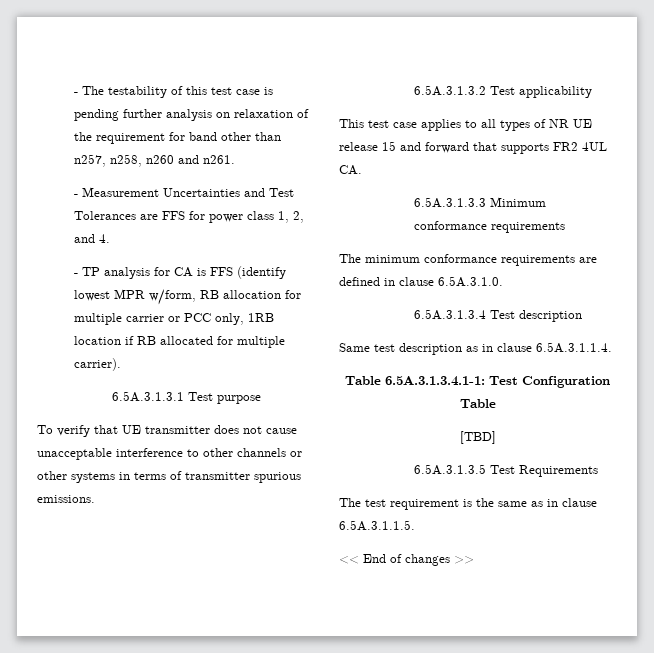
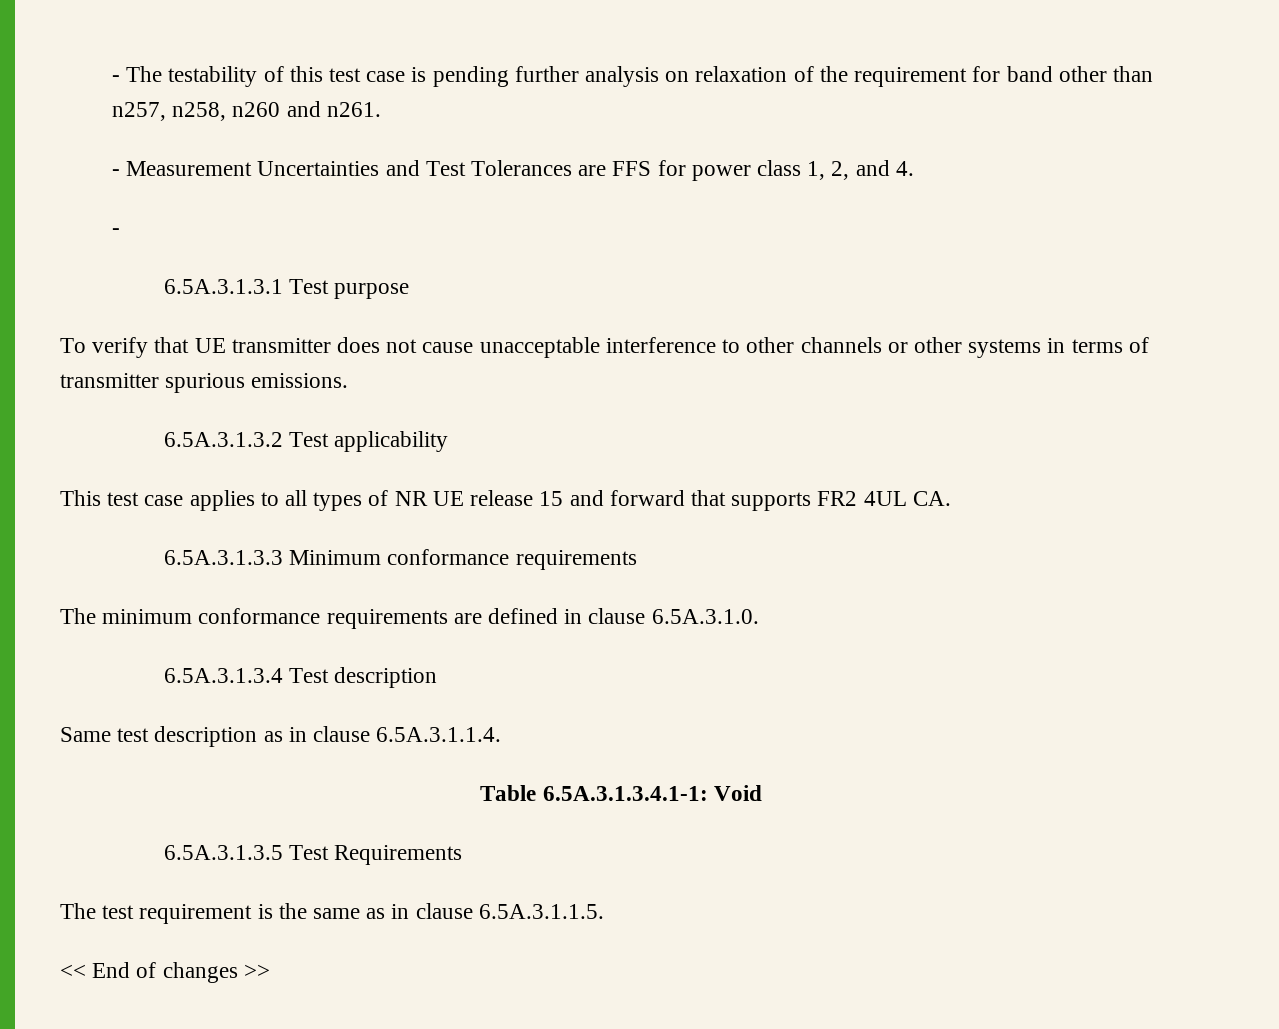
  - Measurement Uncertainties and Test Tolerances are FFS for power class 1, 2, and 4.
- - TP analysis for CA is FFS (identify lowest MPR w/form, RB allocation for multiple carrier or PCC only, 1RB location if RB allocated for multiple carrier).
+ -
- Table 6.5A.3.1.3.4.1-1: Test Configuration Table
- [TBD]
+ Table 6.5A.3.1.3.4.1-1: Void

